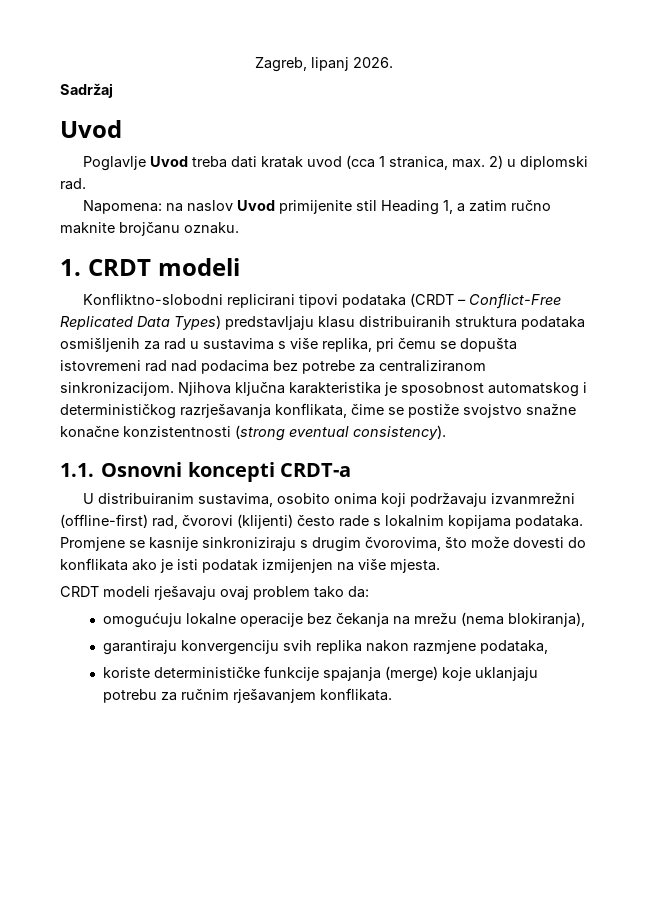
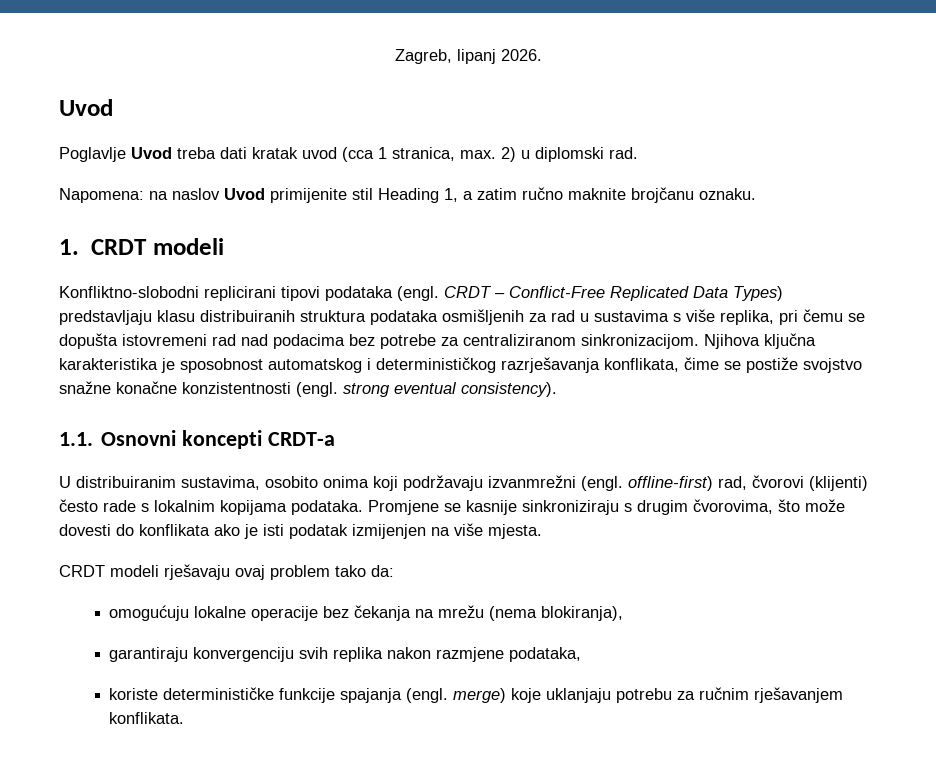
- Sadržaj
- Konfliktno-slobodni replicirani tipovi podataka (CRDT – Conflict-Free Replicated Data Types) predstavljaju klasu distribuiranih struktura podataka osmišljenih za rad u sustavima s više replika, pri čemu se dopušta istovremeni rad nad podacima bez potrebe za centraliziranom sinkronizacijom.
+ Konfliktno-slobodni replicirani tipovi podataka (engl. CRDT – Conflict-Free Replicated Data Types) predstavljaju klasu distribuiranih struktura podataka osmišljenih za rad u sustavima s više replika, pri čemu se dopušta istovremeni rad nad podacima bez potrebe za centraliziranom sinkronizacijom.
- Njihova ključna karakteristika je sposobnost automatskog i determinističkog razrješavanja konflikata, čime se postiže svojstvo snažne konačne konzistentnosti (strong eventual consistency).
+ Njihova ključna karakteristika je sposobnost automatskog i determinističkog razrješavanja konflikata, čime se postiže svojstvo snažne konačne konzistentnosti (engl. strong eventual consistency).
- U distribuiranim sustavima, osobito onima koji podržavaju izvanmrežni (offline-first) rad, čvorovi (klijenti) često rade s lokalnim kopijama podataka.
+ U distribuiranim sustavima, osobito onima koji podržavaju izvanmrežni (engl. offline-first) rad, čvorovi (klijenti) često rade s lokalnim kopijama podataka.
- koriste determinističke funkcije spajanja (merge) koje uklanjaju potrebu za ručnim rješavanjem konflikata.
+ koriste determinističke funkcije spajanja (engl. merge) koje uklanjaju potrebu za ručnim rješavanjem konflikata.

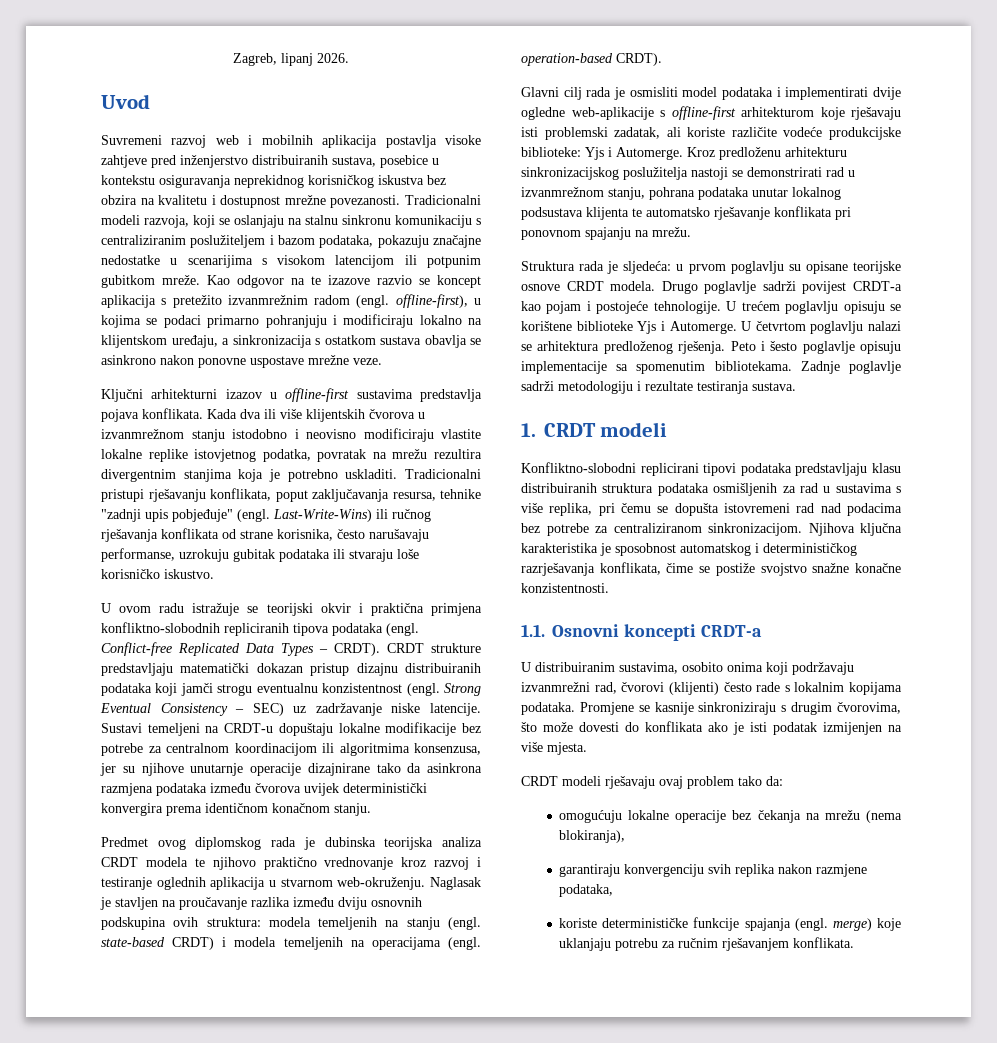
- Poglavlje Uvod treba dati kratak uvod (cca 1 stranica, max. 2) u diplomski rad.
- Napomena: na naslov Uvod primijenite stil Heading 1, a zatim ručno maknite brojčanu oznaku.
+ Suvremeni razvoj web i mobilnih aplikacija postavlja visoke zahtjeve pred inženjerstvo distribuiranih sustava, posebice u kontekstu osiguravanja neprekidnog korisničkog iskustva bez obzira na kvalitetu i dostupnost mrežne povezanosti. Tradicionalni modeli razvoja, koji se oslanjaju na stalnu sinkronu komunikaciju s centraliziranim poslužiteljem i bazom podataka, pokazuju značajne nedostatke u scenarijima s visokom latencijom ili potpunim gubitkom mreže. Kao odgovor na te izazove razvio se koncept aplikacija s pretežito izvanmrežnim radom (engl. offline-first), u kojima se podaci primarno pohranjuju i modificiraju lokalno na klijentskom uređaju, a sinkronizacija s ostatkom sustava obavlja se asinkrono nakon ponovne uspostave mrežne veze.
+ Ključni arhitekturni izazov u offline-first sustavima predstavlja pojava konflikata. Kada dva ili više klijentskih čvorova u izvanmrežnom stanju istodobno i neovisno modificiraju vlastite lokalne replike istovjetnog podatka, povratak na mrežu rezultira divergentnim stanjima koja je potrebno uskladiti. Tradicionalni pristupi rješavanju konflikata, poput zaključavanja resursa, tehnike "zadnji upis pobjeđuje" (engl. Last-Write-Wins) ili ručnog rješavanja konflikata od strane korisnika, često narušavaju performanse, uzrokuju gubitak podataka ili stvaraju loše korisničko iskustvo.
+ U ovom radu istražuje se teorijski okvir i praktična primjena konfliktno-slobodnih repliciranih tipova podataka (engl. Conflict-free Replicated Data Types – CRDT). CRDT strukture predstavljaju matematički dokazan pristup dizajnu distribuiranih podataka koji jamči strogu eventualnu konzistentnost (engl. Strong Eventual Consistency – SEC) uz zadržavanje niske latencije. Sustavi temeljeni na CRDT-u dopuštaju lokalne modifikacije bez potrebe za centralnom koordinacijom ili algoritmima konsenzusa, jer su njihove unutarnje operacije dizajnirane tako da asinkrona razmjena podataka između čvorova uvijek deterministički konvergira prema identičnom konačnom stanju.
+ Predmet ovog diplomskog rada je dubinska teorijska analiza CRDT modela te njihovo praktično vrednovanje kroz razvoj i testiranje oglednih aplikacija u stvarnom web-okruženju. Naglasak je stavljen na proučavanje razlika između dviju osnovnih podskupina ovih struktura: modela temeljenih na stanju (engl. state-based CRDT) i modela temeljenih na operacijama (engl. operation-based CRDT).
+ Glavni cilj rada je osmisliti model podataka i implementirati dvije ogledne web-aplikacije s offline-first arhitekturom koje rješavaju isti problemski zadatak, ali koriste različite vodeće produkcijske biblioteke: Yjs i Automerge. Kroz predloženu arhitekturu sinkronizacijskog poslužitelja nastoji se demonstrirati rad u izvanmrežnom stanju, pohrana podataka unutar lokalnog podsustava klijenta te automatsko rješavanje konflikata pri ponovnom spajanju na mrežu.
+ Struktura rada je sljedeća: u prvom poglavlju su opisane teorijske osnove CRDT modela. Drugo poglavlje sadrži povijest CRDT-a kao pojam i postojeće tehnologije. U trećem poglavlju opisuju se korištene biblioteke Yjs i Automerge. U četvrtom poglavlju nalazi se arhitektura predloženog rješenja. Peto i šesto poglavlje opisuju implementacije sa spomenutim bibliotekama. Zadnje poglavlje sadrži metodologiju i rezultate testiranja sustava.
- Konfliktno-slobodni replicirani tipovi podataka (engl. CRDT – Conflict-Free Replicated Data Types) predstavljaju klasu distribuiranih struktura podataka osmišljenih za rad u sustavima s više replika, pri čemu se dopušta istovremeni rad nad podacima bez potrebe za centraliziranom sinkronizacijom.
+ Konfliktno-slobodni replicirani tipovi podataka predstavljaju klasu distribuiranih struktura podataka osmišljenih za rad u sustavima s više replika, pri čemu se dopušta istovremeni rad nad podacima bez potrebe za centraliziranom sinkronizacijom.
- Njihova ključna karakteristika je sposobnost automatskog i determinističkog razrješavanja konflikata, čime se postiže svojstvo snažne konačne konzistentnosti (engl. strong eventual consistency).
+ Njihova ključna karakteristika je sposobnost automatskog i determinističkog razrješavanja konflikata, čime se postiže svojstvo snažne konačne konzistentnosti.
- U distribuiranim sustavima, osobito onima koji podržavaju izvanmrežni (engl. offline-first) rad, čvorovi (klijenti) često rade s lokalnim kopijama podataka.
+ U distribuiranim sustavima, osobito onima koji podržavaju izvanmrežni rad, čvorovi (klijenti) često rade s lokalnim kopijama podataka.

